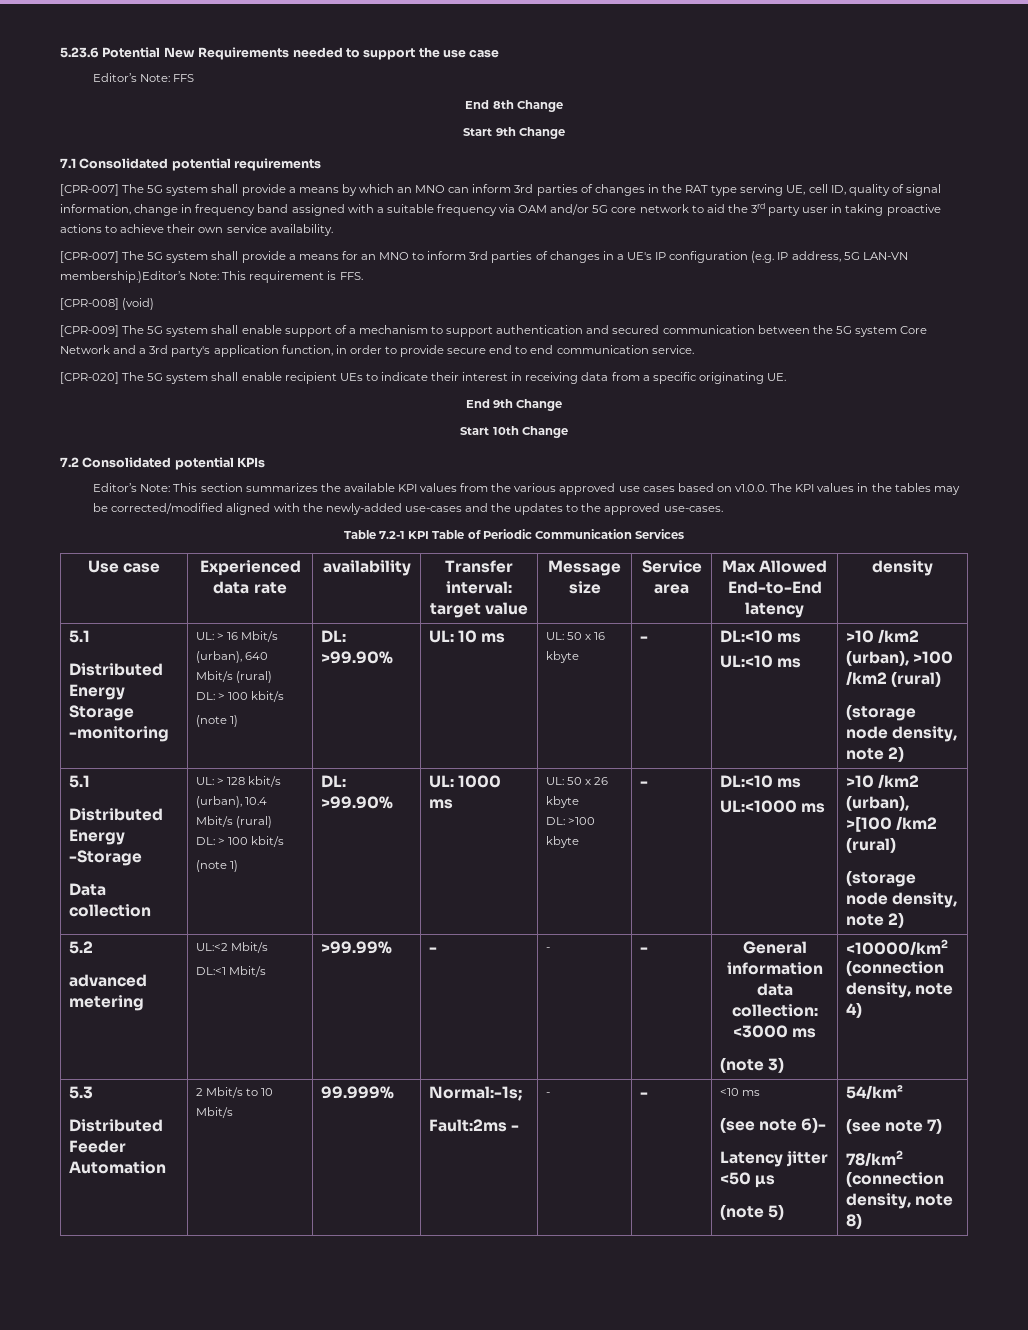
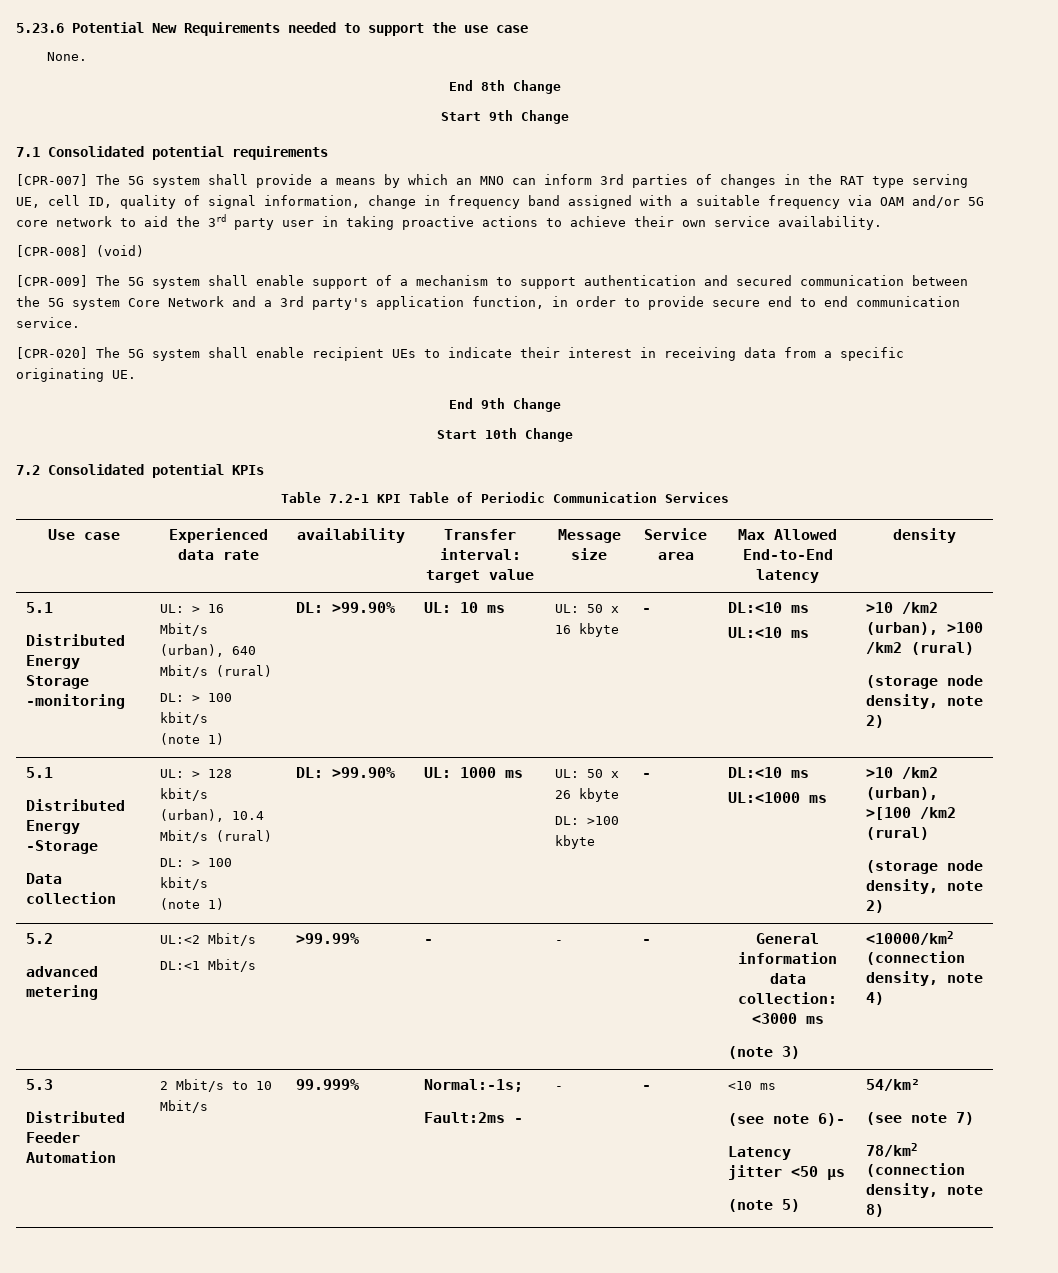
- Editor’s Note: FFS
+ None.
- [CPR-007] The 5G system shall provide a means for an MNO to inform 3rd parties of changes in a UE's IP configuration (e.g. IP address, 5G LAN-VN membership.)Editor’s Note: This requirement is FFS.
- Editor’s Note: This section summarizes the available KPI values from the various approved use cases based on v1.0.0. The KPI values in the tables may be corrected/modified aligned with the newly-added use-cases and the updates to the approved use-cases.

